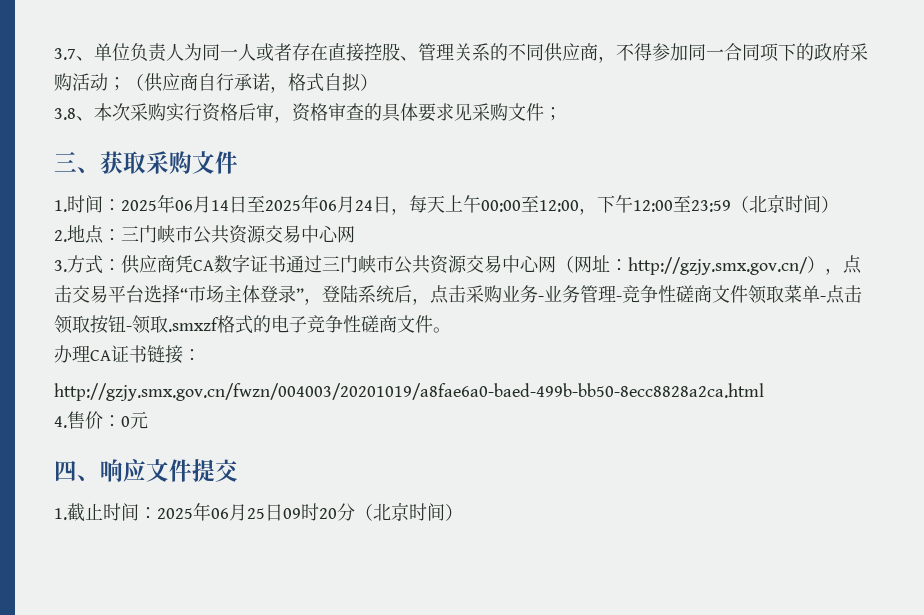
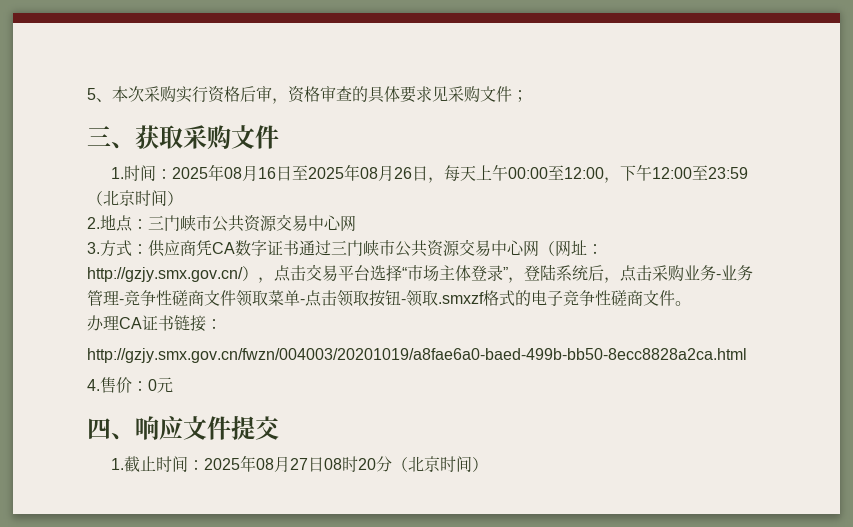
- 3.7、单位负责人为同一人或者存在直接控股、管理关系的不同供应商，不得参加同一合同项下的政府采购活动；（供应商自行承诺，格式自拟）
- 3.8、本次采购实行资格后审，资格审查的具体要求见采购文件；
+ 5、本次采购实行资格后审，资格审查的具体要求见采购文件；
- 1.时间：2025年06月14日至2025年06月24日，每天上午00:00至12:00，下午12:00至23:59（北京时间）
+ 1.时间：2025年08月16日至2025年08月26日，每天上午00:00至12:00，下午12:00至23:59（北京时间）
- 1.截止时间：2025年06月25日09时20分（北京时间）
+ 1.截止时间：2025年08月27日08时20分（北京时间）

